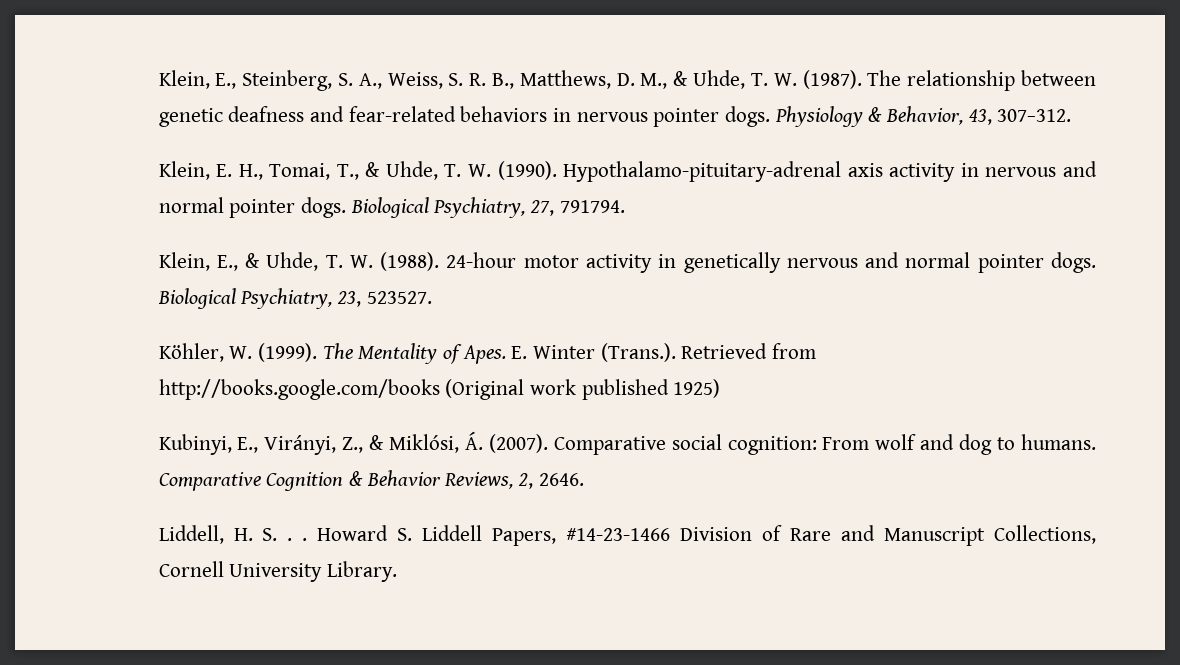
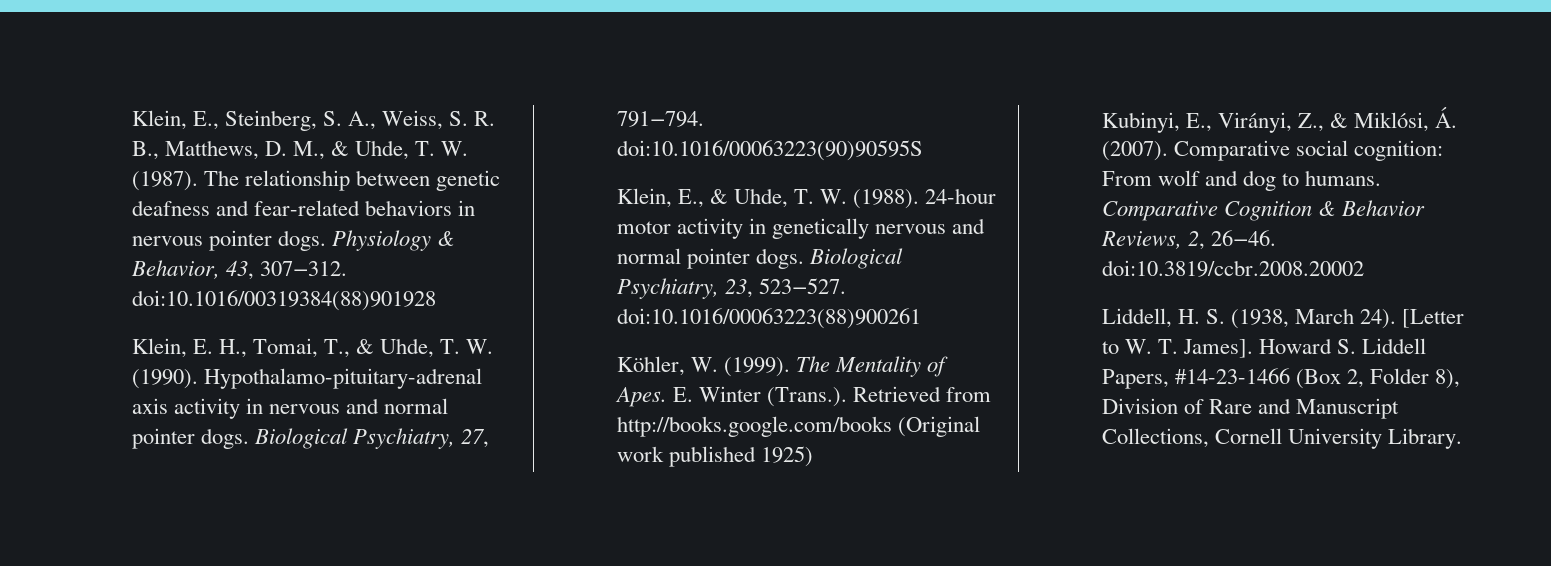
- Physiology & Behavior, 43, 307−312.
+ Physiology & Behavior, 43, 307−312. doi:10.1016/00319384(88)901928
- Biological Psychiatry, 27, 791794.
+ Biological Psychiatry, 27, 791−794. doi:10.1016/00063223(90)90595S
- Biological Psychiatry, 23, 523527.
+ Biological Psychiatry, 23, 523−527. doi:10.1016/00063223(88)900261
- Comparative Cognition & Behavior Reviews, 2, 2646.
+ Comparative Cognition & Behavior Reviews, 2, 26−46. doi:10.3819/ccbr.2008.20002
- Liddell, H. S. . .
+ Liddell, H. S. (1938, March 24). [Letter to W. T. James].
- Howard S. Liddell Papers, #14-23-1466 Division of Rare and Manuscript Collections, Cornell University Library.
+ Howard S. Liddell Papers, #14-23-1466 (Box 2, Folder 8), Division of Rare and Manuscript Collections, Cornell University Library.

